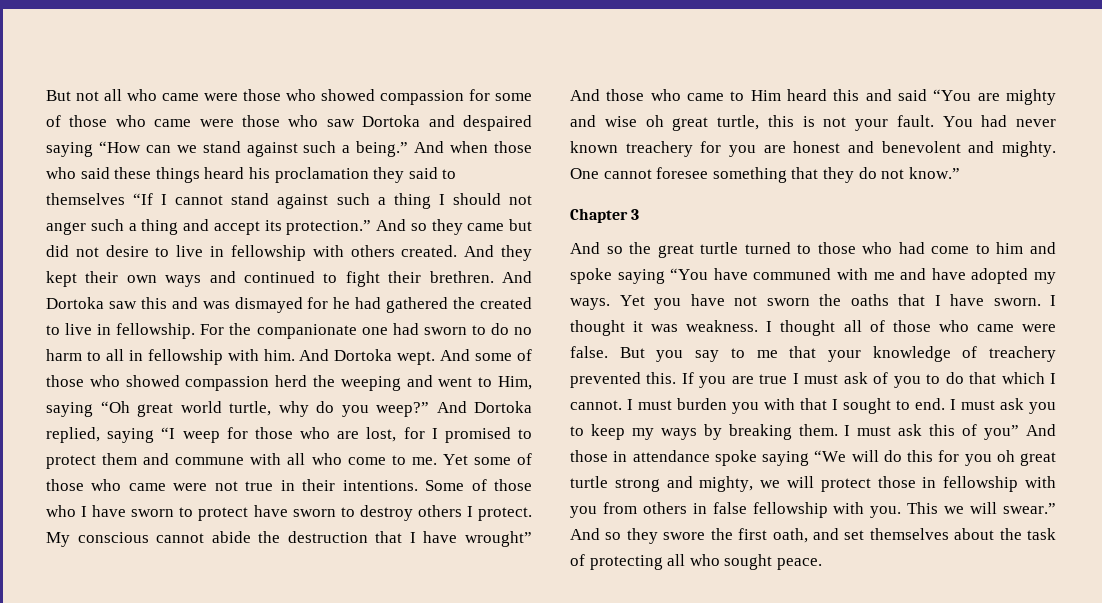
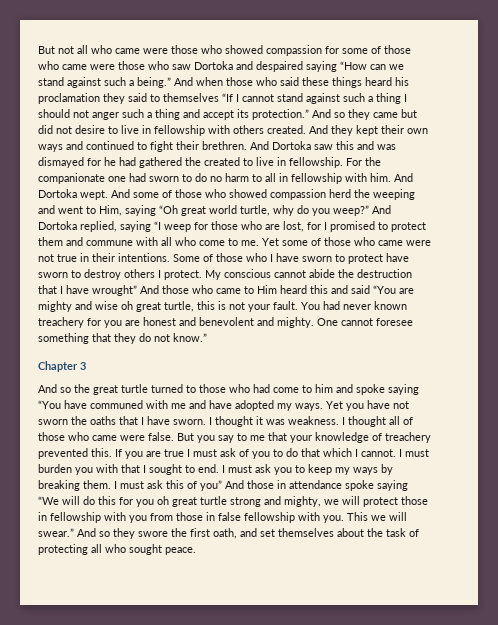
- I must ask this of you” And those in attendance spoke saying “We will do this for you oh great turtle strong and mighty, we will protect those in fellowship with you from others in false fellowship with you.
+ I must ask this of you” And those in attendance spoke saying “We will do this for you oh great turtle strong and mighty, we will protect those in fellowship with you from those in false fellowship with you.

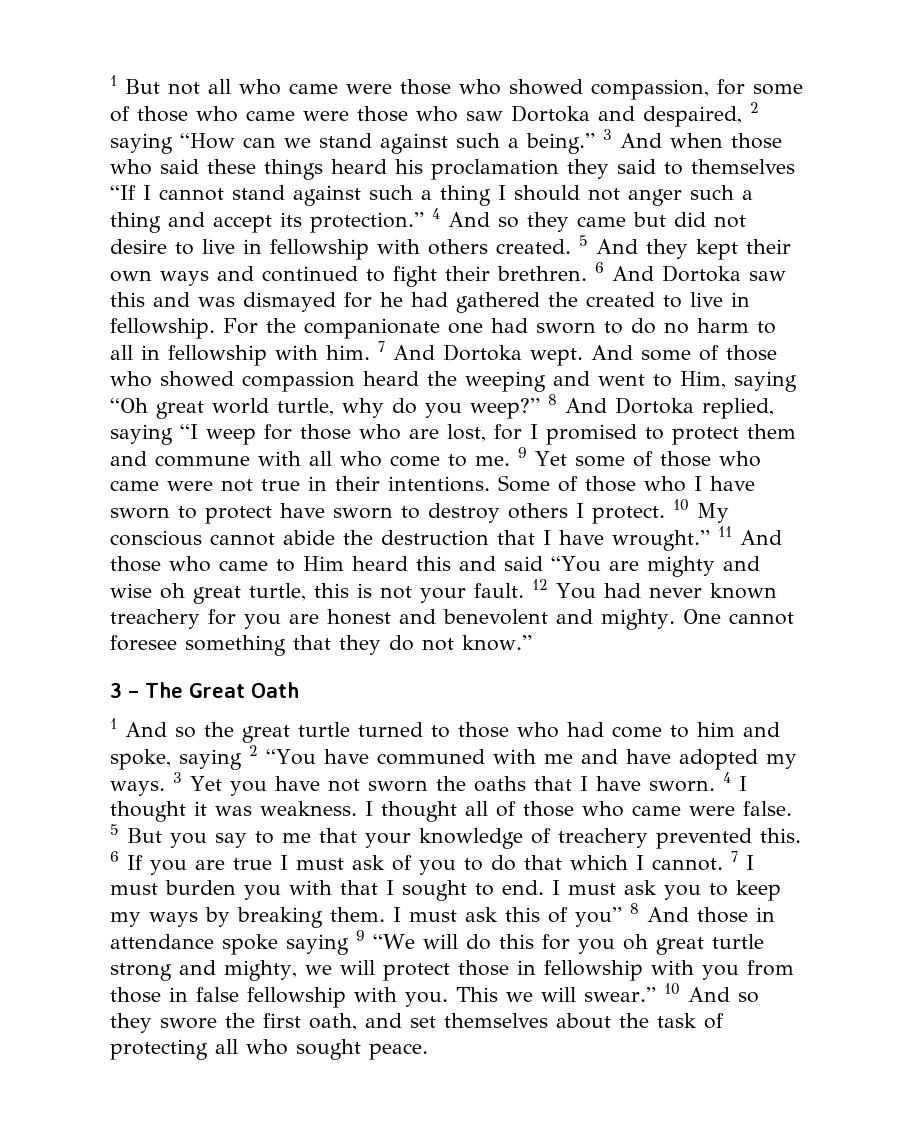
- But not all who came were those who showed compassion for some of those who came were those who saw Dortoka and despaired saying “How can we stand against such a being.”
+ 1 But not all who came were those who showed compassion, for some of those who came were those who saw Dortoka and despaired, 2 saying “How can we stand against such a being.”
- And when those who said these things heard his proclamation they said to themselves “If I cannot stand against such a thing I should not anger such a thing and accept its protection.”
+ 3 And when those who said these things heard his proclamation they said to themselves “If I cannot stand against such a thing I should not anger such a thing and accept its protection.”
- And so they came but did not desire to live in fellowship with others created.
+ 4 And so they came but did not desire to live in fellowship with others created.
- And they kept their own ways and continued to fight their brethren.
+ 5 And they kept their own ways and continued to fight their brethren.
- And Dortoka saw this and was dismayed for he had gathered the created to live in fellowship.
+ 6 And Dortoka saw this and was dismayed for he had gathered the created to live in fellowship.
- And Dortoka wept.
+ 7 And Dortoka wept.
- And some of those who showed compassion herd the weeping and went to Him, saying “Oh great world turtle, why do you weep?”
+ And some of those who showed compassion heard the weeping and went to Him, saying “Oh great world turtle, why do you weep?”
- And Dortoka replied, saying “I weep for those who are lost, for I promised to protect them and commune with all who come to me.
+ 8 And Dortoka replied, saying “I weep for those who are lost, for I promised to protect them and commune with all who come to me.
- Yet some of those who came were not true in their intentions.
+ 9 Yet some of those who came were not true in their intentions.
- My conscious cannot abide the destruction that I have wrought” And those who came to Him heard this and said “You are mighty and wise oh great turtle, this is not your fault.
+ 10 My conscious cannot abide the destruction that I have wrought.” 11 And those who came to Him heard this and said “You are mighty and wise oh great turtle, this is not your fault.
- You had never known treachery for you are honest and benevolent and mighty.
+ 12 You had never known treachery for you are honest and benevolent and mighty.
- Chapter 3
- And so the great turtle turned to those who had come to him and spoke saying “You have communed with me and have adopted my ways.
+ 3 – The Great Oath
+ 1 And so the great turtle turned to those who had come to him and spoke, saying 2 “You have communed with me and have adopted my ways.
- Yet you have not sworn the oaths that I have sworn.
+ 3 Yet you have not sworn the oaths that I have sworn.
- I thought it was weakness.
+ 4 I thought it was weakness.
- But you say to me that your knowledge of treachery prevented this.
+ 5 But you say to me that your knowledge of treachery prevented this.
- If you are true I must ask of you to do that which I cannot.
+ 6 If you are true I must ask of you to do that which I cannot.
- I must burden you with that I sought to end.
+ 7 I must burden you with that I sought to end.
- I must ask this of you” And those in attendance spoke saying “We will do this for you oh great turtle strong and mighty, we will protect those in fellowship with you from those in false fellowship with you.
+ I must ask this of you” 8 And those in attendance spoke saying 9 “We will do this for you oh great turtle strong and mighty, we will protect those in fellowship with you from those in false fellowship with you.
- And so they swore the first oath, and set themselves about the task of protecting all who sought peace.
+ 10 And so they swore the first oath, and set themselves about the task of protecting all who sought peace.

